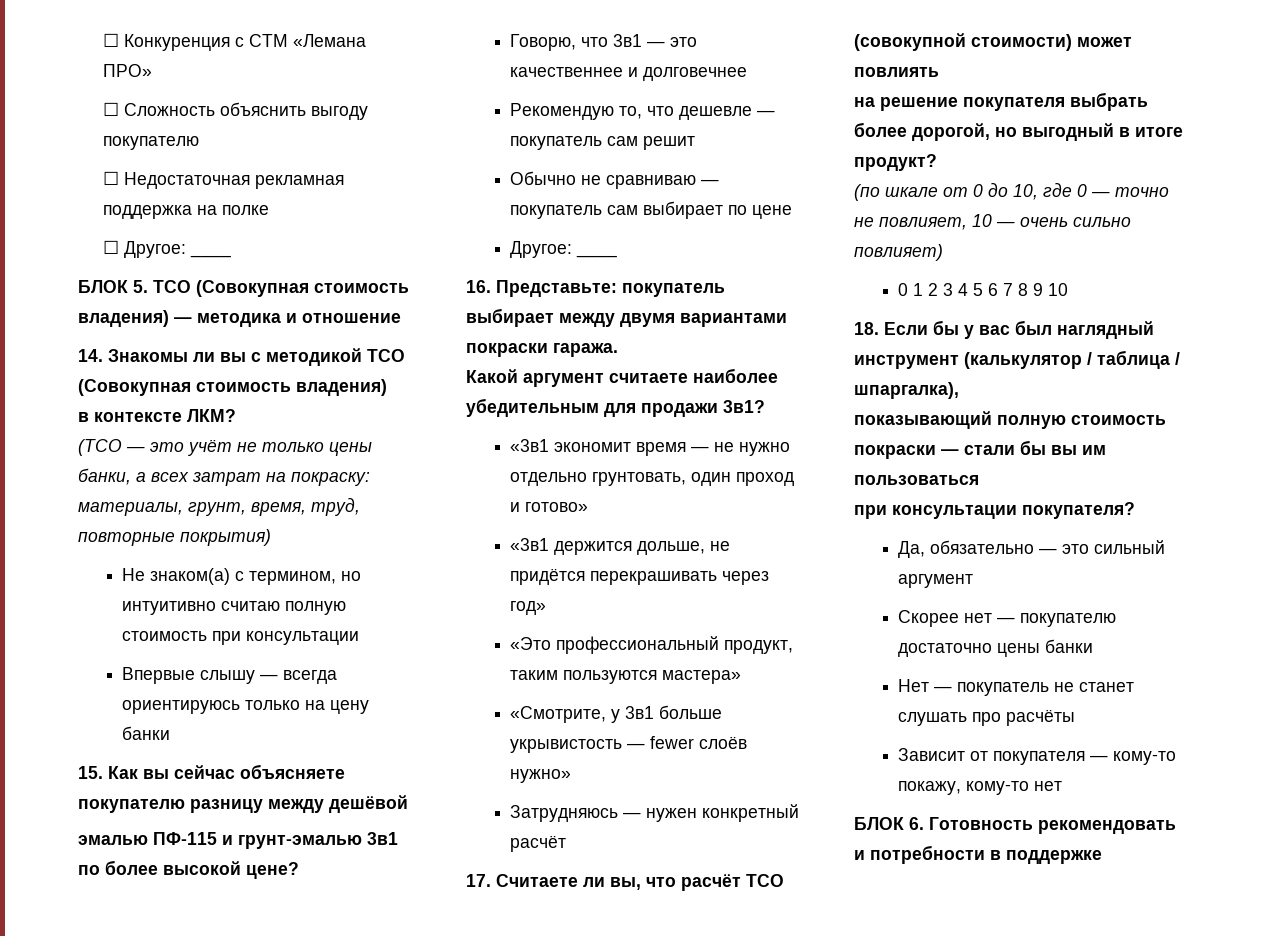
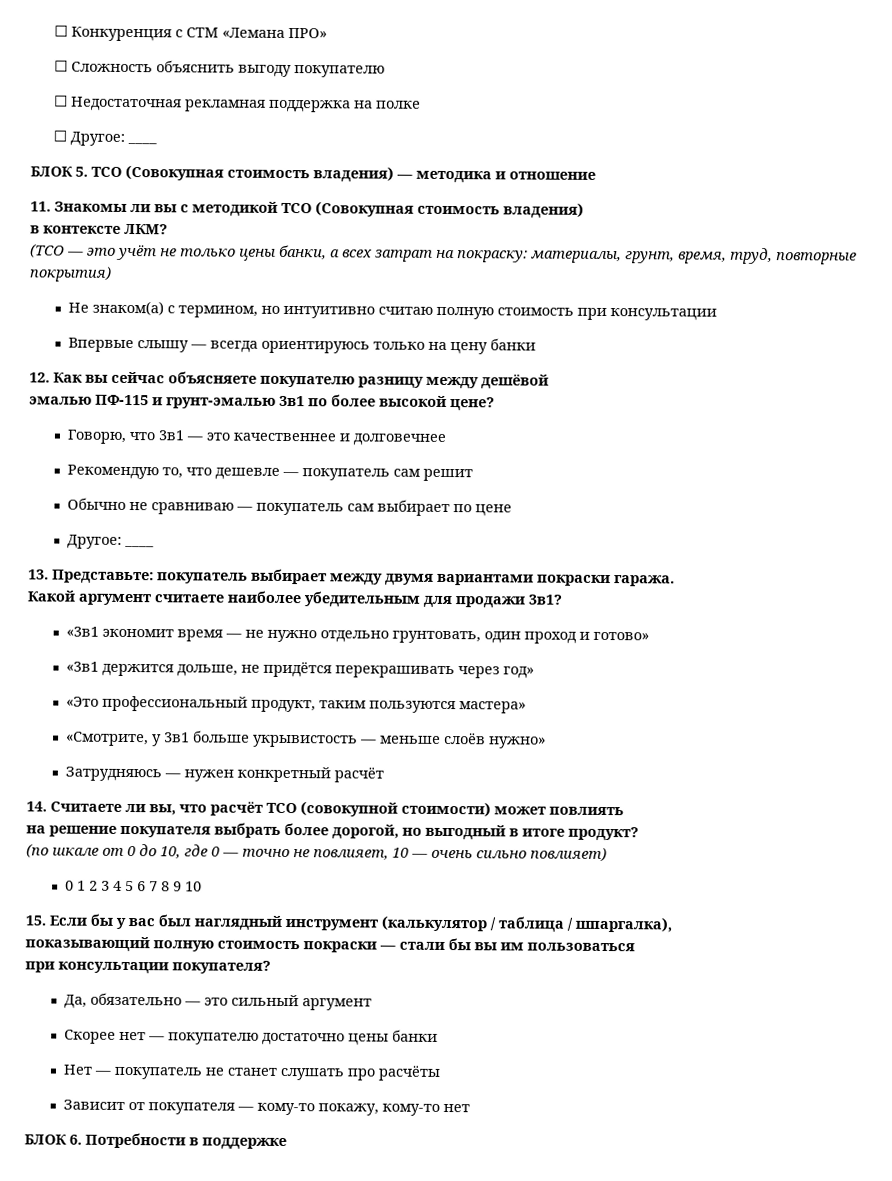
- 14. Знакомы ли вы с методикой ТСО (Совокупная стоимость владения)
+ 11. Знакомы ли вы с методикой ТСО (Совокупная стоимость владения)
- 15. Как вы сейчас объясняете покупателю разницу между дешёвой
+ 12. Как вы сейчас объясняете покупателю разницу между дешёвой
- 16. Представьте: покупатель выбирает между двумя вариантами покраски гаража.
+ 13. Представьте: покупатель выбирает между двумя вариантами покраски гаража.
- «Смотрите, у 3в1 больше укрывистость — fewer слоёв нужно»
+ «Смотрите, у 3в1 больше укрывистость — меньше слоёв нужно»
- 17. Считаете ли вы, что расчёт ТСО (совокупной стоимости) может повлиять
+ 14. Считаете ли вы, что расчёт ТСО (совокупной стоимости) может повлиять
- 18. Если бы у вас был наглядный инструмент (калькулятор / таблица / шпаргалка),
+ 15. Если бы у вас был наглядный инструмент (калькулятор / таблица / шпаргалка),
- БЛОК 6. Готовность рекомендовать и потребности в поддержке
+ БЛОК 6. Потребности в поддержке

